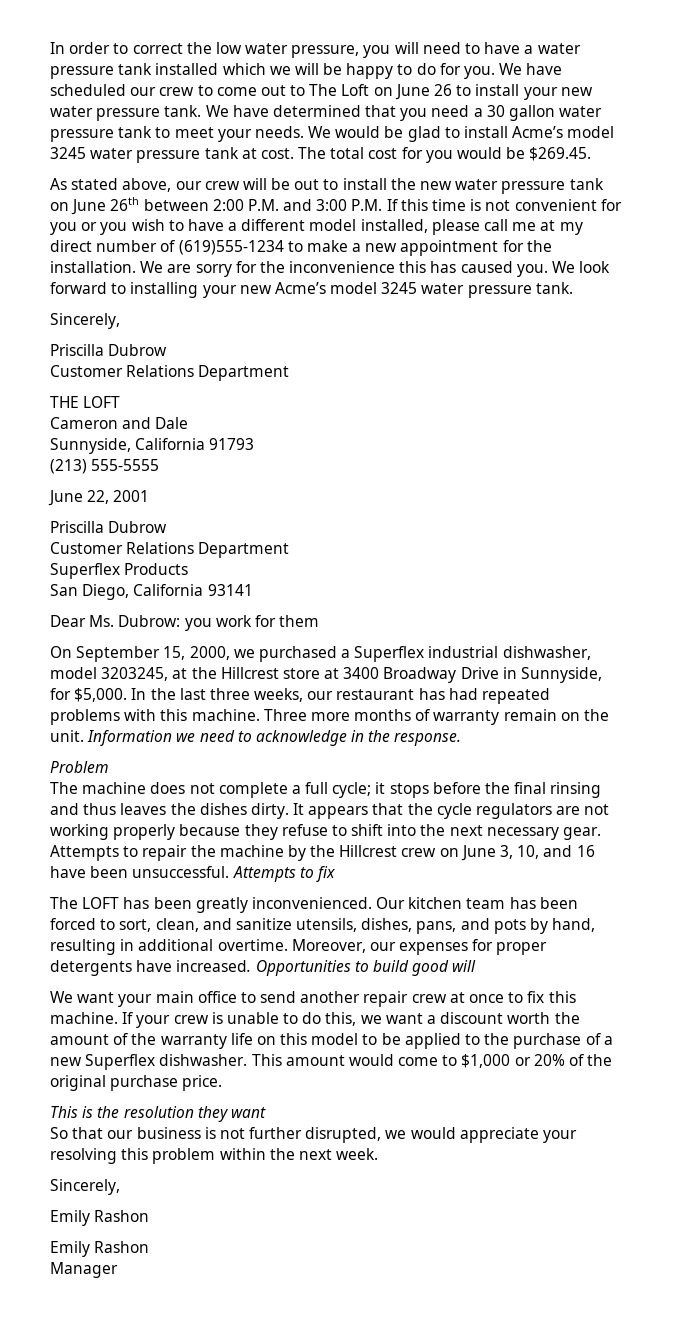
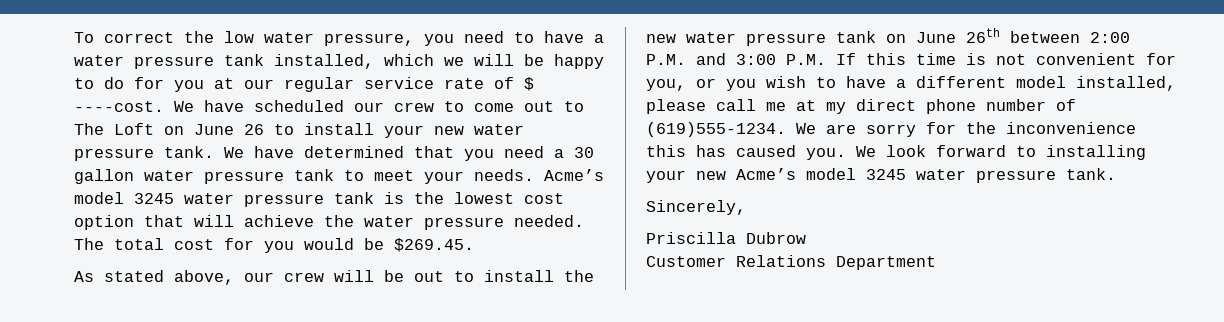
- In order to correct the low water pressure, you will need to have a water pressure tank installed which we will be happy to do for you.
+ To correct the low water pressure, you need to have a water pressure tank installed, which we will be happy to do for you at our regular service rate of $ ----cost.
- We would be glad to install Acme’s model 3245 water pressure tank at cost.
+ Acme’s model 3245 water pressure tank is the lowest cost option that will achieve the water pressure needed.
- As stated above, our crew will be out to install the new water pressure tank on June 26th between 2:00 P.M. and 3:00 P.M. If this time is not convenient for you or you wish to have a different model installed, please call me at my direct number of (619)555-1234 to make a new appointment for the installation.
+ As stated above, our crew will be out to install the new water pressure tank on June 26th between 2:00 P.M. and 3:00 P.M. If this time is not convenient for you, or you wish to have a different model installed, please call me at my direct phone number of (619)555-1234.
- THE LOFT
- Cameron and Dale
- Sunnyside, California 91793
- (213) 555-5555
- June 22, 2001
- Priscilla Dubrow
- Customer Relations Department
- Superflex Products
- San Diego, California 93141
- Dear Ms. Dubrow: you work for them
- On September 15, 2000, we purchased a Superflex industrial dishwasher, model 3203245, at the Hillcrest store at 3400 Broadway Drive in Sunnyside, for $5,000. In the last three weeks, our restaurant has had repeated problems with this machine. Three more months of warranty remain on the unit. Information we need to acknowledge in the response.
- Problem
- The machine does not complete a full cycle; it stops before the final rinsing and thus leaves the dishes dirty. It appears that the cycle regulators are not working properly because they refuse to shift into the next necessary gear. Attempts to repair the machine by the Hillcrest crew on June 3, 10, and 16 have been unsuccessful. Attempts to fix
- The LOFT has been greatly inconvenienced. Our kitchen team has been forced to sort, clean, and sanitize utensils, dishes, pans, and pots by hand, resulting in additional overtime. Moreover, our expenses for proper detergents have increased. Opportunities to build good will
- We want your main office to send another repair crew at once to fix this machine. If your crew is unable to do this, we want a discount worth the amount of the warranty life on this model to be applied to the purchase of a new Superflex dishwasher. This amount would come to $1,000 or 20% of the original purchase price.
- This is the resolution they want
- So that our business is not further disrupted, we would appreciate your resolving this problem within the next week.
- Sincerely,
- Emily Rashon
- Emily Rashon
- Manager

